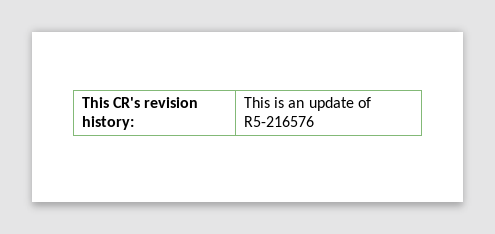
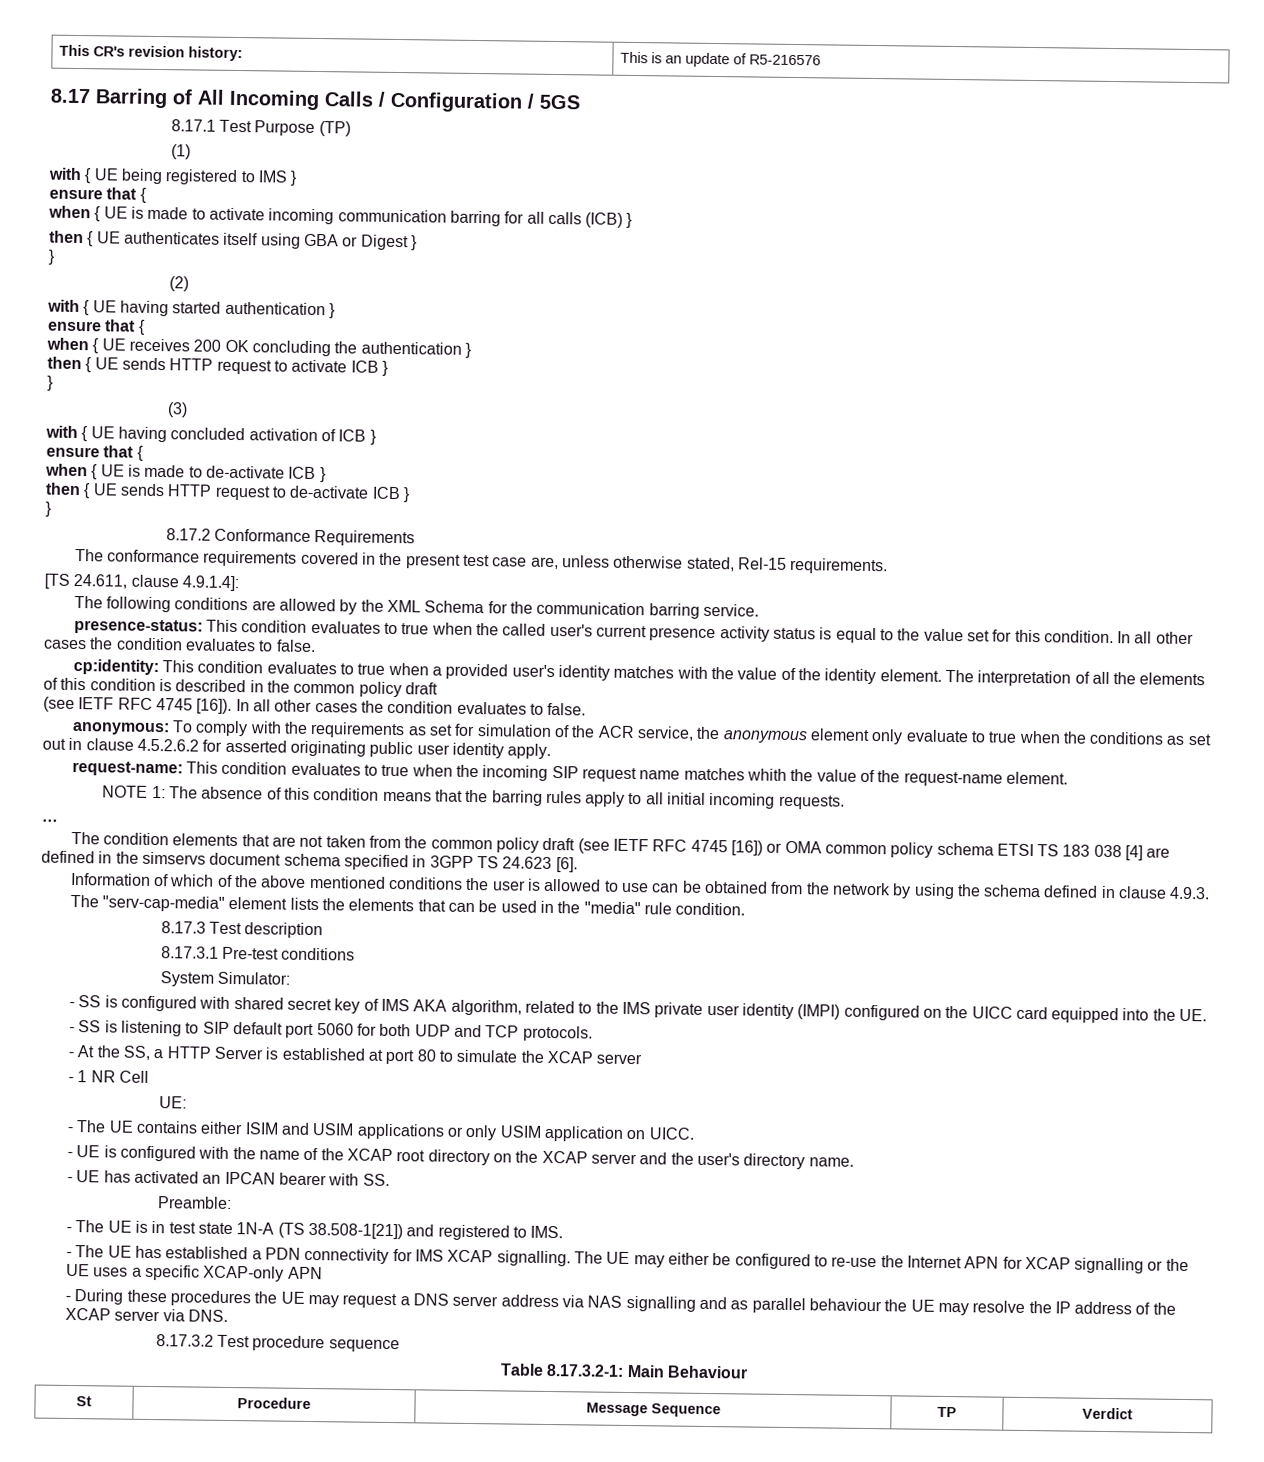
+ 8.17 Barring of All Incoming Calls / Configuration / 5GS
+ 8.17.1 Test Purpose (TP)
+ (1)
+ with { UE being registered to IMS }
+ ensure that {
+ when { UE is made to activate incoming communication barring for all calls (ICB) }
+ then { UE authenticates itself using GBA or Digest }
+ }
+ (2)
+ with { UE having started authentication }
+ ensure that {
+ when { UE receives 200 OK concluding the authentication }
+ then { UE sends HTTP request to activate ICB }
+ }
+ (3)
+ with { UE having concluded activation of ICB }
+ ensure that {
+ when { UE is made to de-activate ICB }
+ then { UE sends HTTP request to de-activate ICB }
+ }
+ 8.17.2 Conformance Requirements
+ The conformance requirements covered in the present test case are, unless otherwise stated, Rel-15 requirements.
+ [TS 24.611, clause 4.9.1.4]:
+ The following conditions are allowed by the XML Schema for the communication barring service.
+ presence-status: This condition evaluates to true when the called user's current presence activity status is equal to the value set for this condition. In all other cases the condition evaluates to false.
+ cp:identity: This condition evaluates to true when a provided user's identity matches with the value of the identity element. The interpretation of all the elements of this condition is described in the common policy draft
+ (see IETF RFC 4745 [16]). In all other cases the condition evaluates to false.
+ anonymous: To comply with the requirements as set for simulation of the ACR service, the anonymous element only evaluate to true when the conditions as set out in clause 4.5.2.6.2 for asserted originating public user identity apply.
+ request-name: This condition evaluates to true when the incoming SIP request name matches whith the value of the request-name element.
+ NOTE 1: The absence of this condition means that the barring rules apply to all initial incoming requests.
+ …
+ The condition elements that are not taken from the common policy draft (see IETF RFC 4745 [16]) or OMA common policy schema ETSI TS 183 038 [4] are defined in the simservs document schema specified in 3GPP TS 24.623 [6].
+ Information of which of the above mentioned conditions the user is allowed to use can be obtained from the network by using the schema defined in clause 4.9.3.
+ The "serv-cap-media" element lists the elements that can be used in the "media" rule condition.
+ 8.17.3 Test description
+ 8.17.3.1 Pre-test conditions
+ System Simulator:
+ - SS is configured with shared secret key of IMS AKA algorithm, related to the IMS private user identity (IMPI) configured on the UICC card equipped into the UE.
+ - SS is listening to SIP default port 5060 for both UDP and TCP protocols.
+ - At the SS, a HTTP Server is established at port 80 to simulate the XCAP server
+ - 1 NR Cell
+ UE:
+ - The UE contains either ISIM and USIM applications or only USIM application on UICC.
+ - UE is configured with the name of the XCAP root directory on the XCAP server and the user's directory name.
+ - UE has activated an IPCAN bearer with SS.
+ Preamble:
+ - The UE is in test state 1N-A (TS 38.508-1[21]) and registered to IMS.
+ - The UE has established a PDN connectivity for IMS XCAP signalling. The UE may either be configured to re-use the Internet APN for XCAP signalling or the UE uses a specific XCAP-only APN
+ - During these procedures the UE may request a DNS server address via NAS signalling and as parallel behaviour the UE may resolve the IP address of the XCAP server via DNS.
+ 8.17.3.2 Test procedure sequence
+ Table 8.17.3.2-1: Main Behaviour
+ St | Procedure | Message Sequence | TP | Verdict

